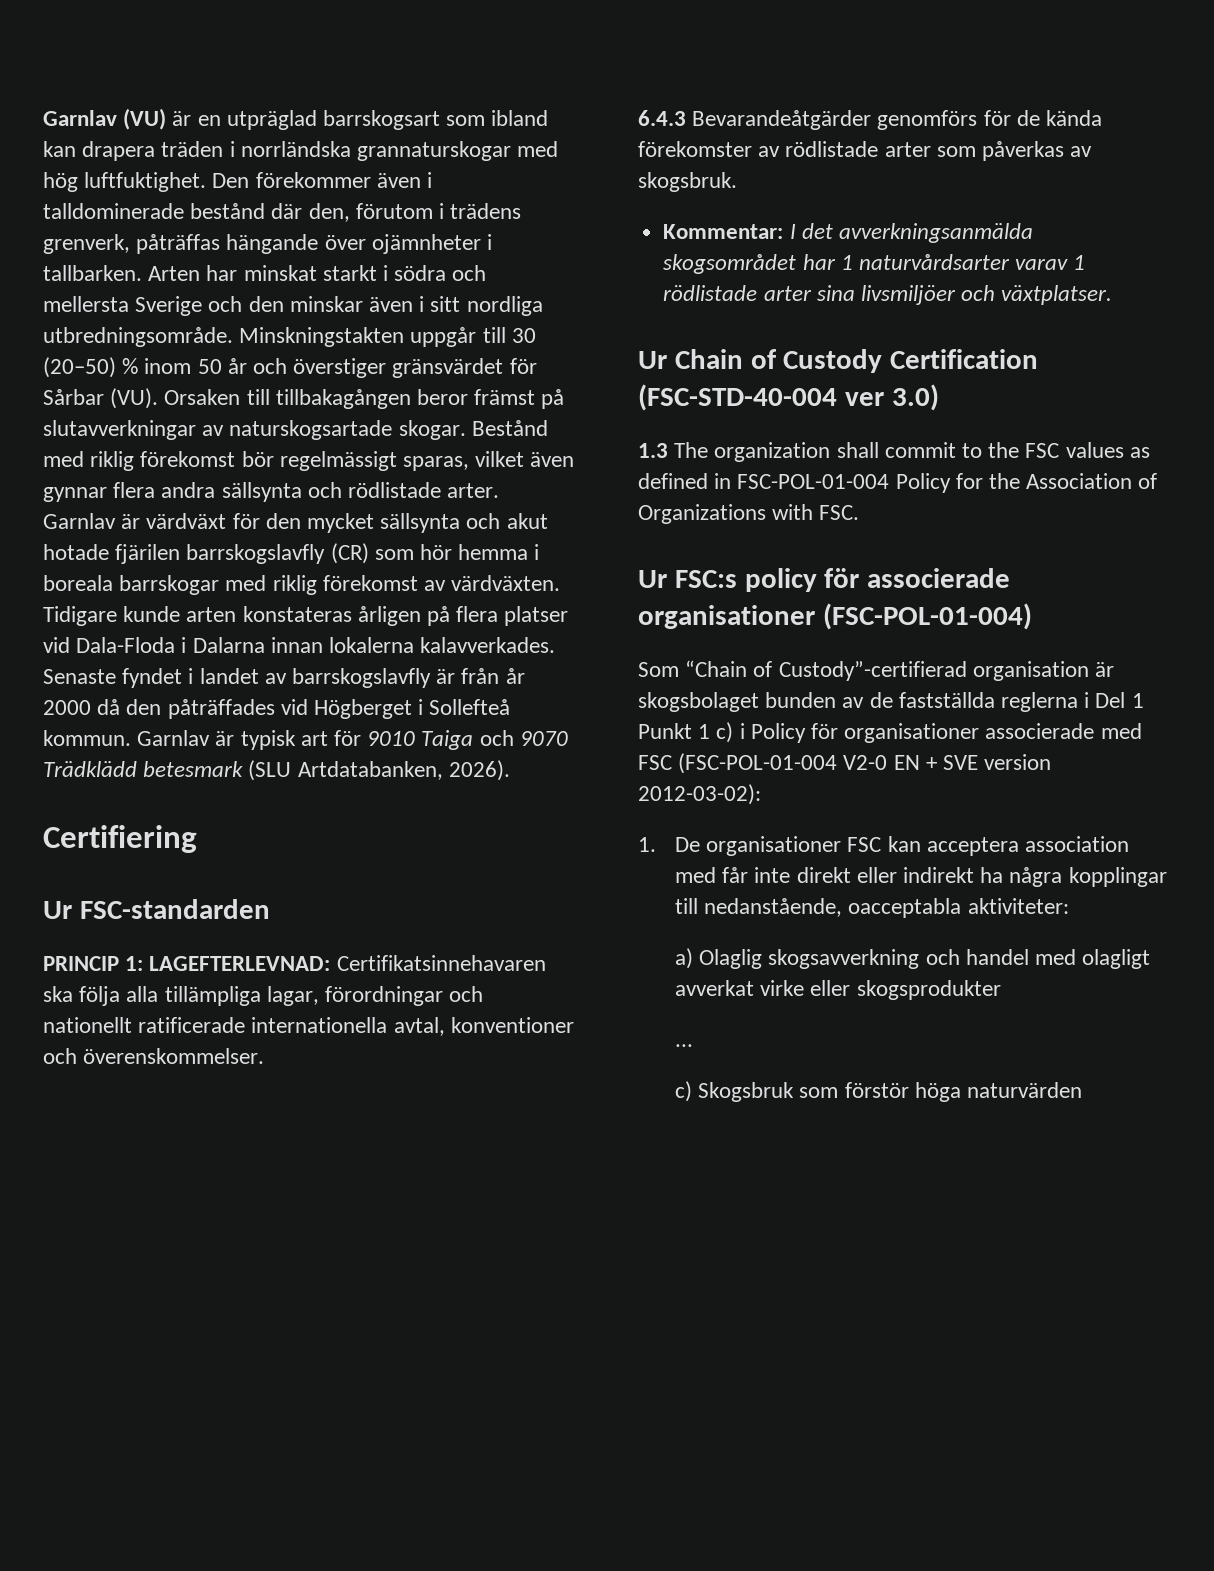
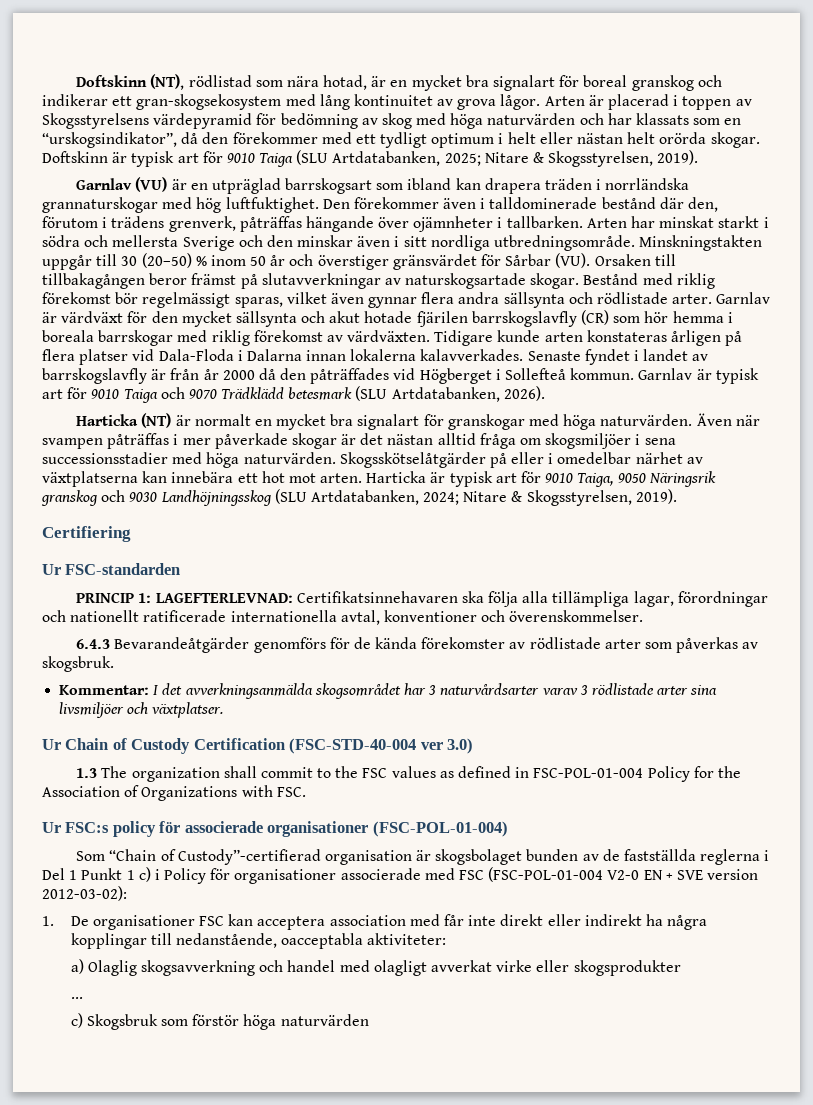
+ Doftskinn (NT), rödlistad som nära hotad, är en mycket bra signalart för boreal granskog och indikerar ett gran-skogsekosystem med lång kontinuitet av grova lågor. Arten är placerad i toppen av Skogsstyrelsens värdepyramid för bedömning av skog med höga naturvärden och har klassats som en “urskogsindikator”, då den förekommer med ett tydligt optimum i helt eller nästan helt orörda skogar. Doftskinn är typisk art för 9010 Taiga (SLU Artdatabanken, 2025; Nitare & Skogsstyrelsen, 2019).
+ Harticka (NT) är normalt en mycket bra signalart för granskogar med höga naturvärden. Även när svampen påträffas i mer påverkade skogar är det nästan alltid fråga om skogsmiljöer i sena successionsstadier med höga naturvärden. Skogsskötselåtgärder på eller i omedelbar närhet av växtplatserna kan innebära ett hot mot arten. Harticka är typisk art för 9010 Taiga, 9050 Näringsrik granskog och 9030 Landhöjningsskog (SLU Artdatabanken, 2024; Nitare & Skogsstyrelsen, 2019).
- Kommentar: I det avverkningsanmälda skogsområdet har 1 naturvårdsarter varav 1 rödlistade arter sina livsmiljöer och växtplatser.
+ Kommentar: I det avverkningsanmälda skogsområdet har 3 naturvårdsarter varav 3 rödlistade arter sina livsmiljöer och växtplatser.

